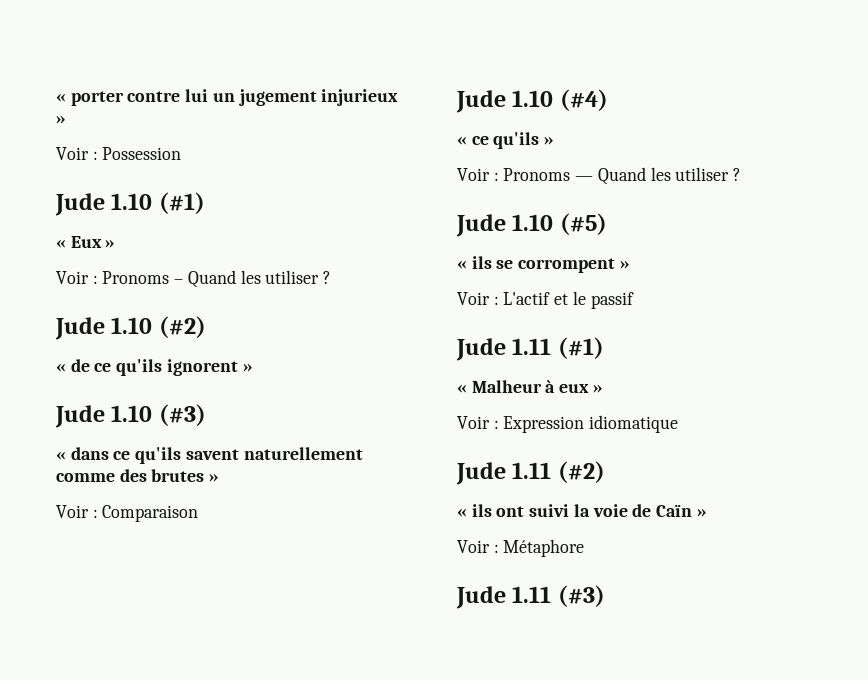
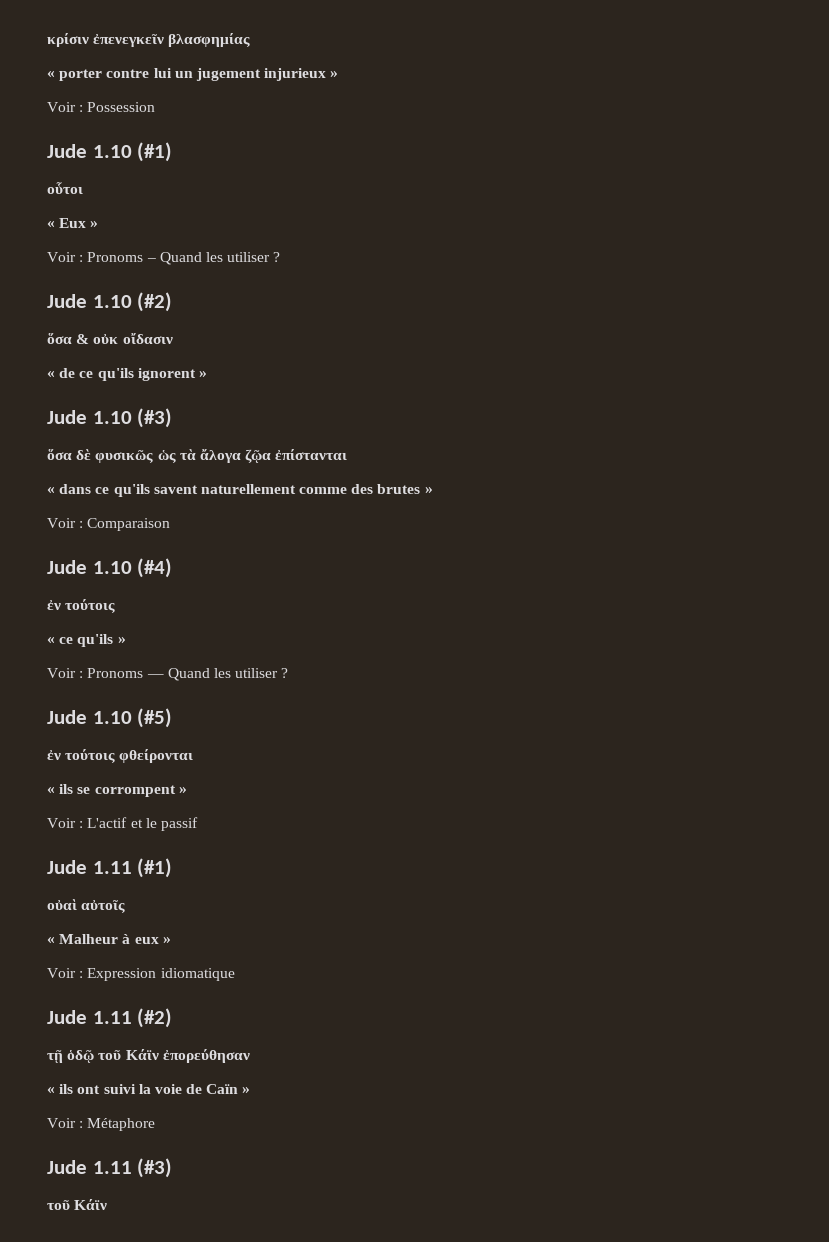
+ κρίσιν ἐπενεγκεῖν βλασφημίας
+ οὗτοι
+ ὅσα & οὐκ οἴδασιν
+ ὅσα δὲ φυσικῶς ὡς τὰ ἄλογα ζῷα ἐπίστανται
  Jude 1.10 (#4)
+ ἐν τούτοις
+ ἐν τούτοις φθείρονται
+ οὐαὶ αὐτοῖς
+ τῇ ὁδῷ τοῦ Κάϊν ἐπορεύθησαν
  Jude 1.11 (#3)
+ τοῦ Κάϊν

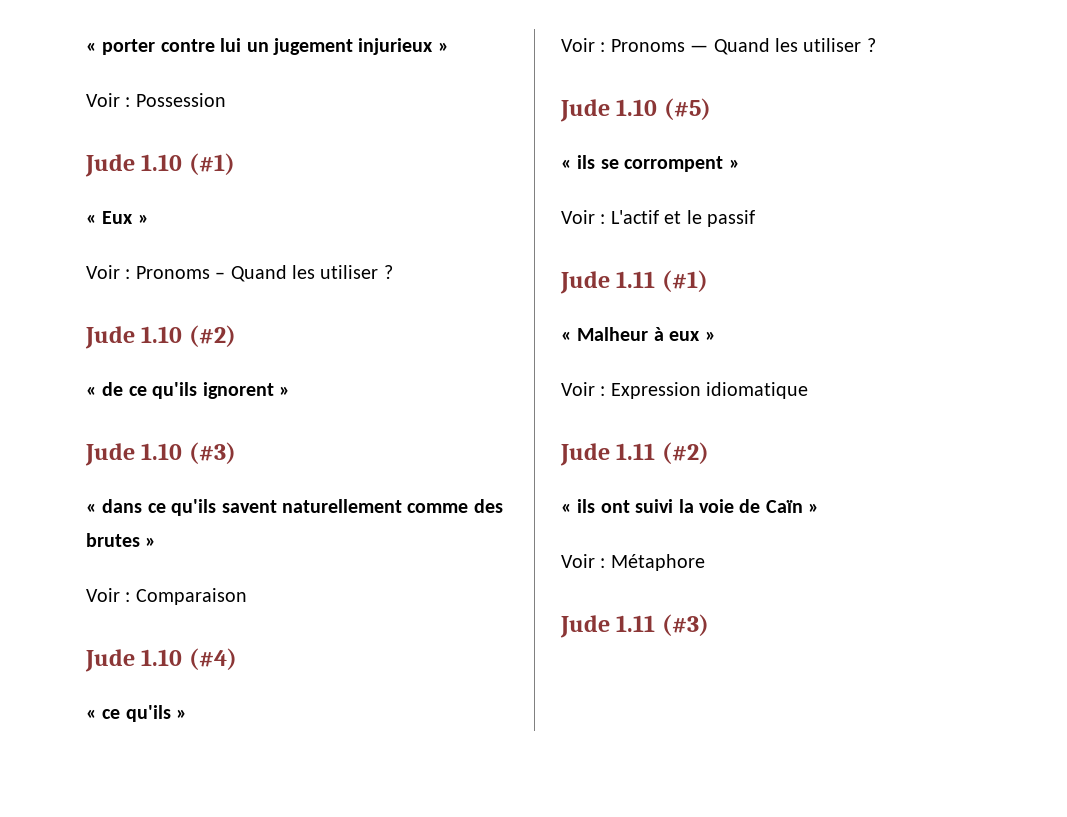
- κρίσιν ἐπενεγκεῖν βλασφημίας
- οὗτοι
- ὅσα & οὐκ οἴδασιν
- ὅσα δὲ φυσικῶς ὡς τὰ ἄλογα ζῷα ἐπίστανται
  Jude 1.10 (#4)
- ἐν τούτοις
- ἐν τούτοις φθείρονται
- οὐαὶ αὐτοῖς
- τῇ ὁδῷ τοῦ Κάϊν ἐπορεύθησαν
  Jude 1.11 (#3)
- τοῦ Κάϊν

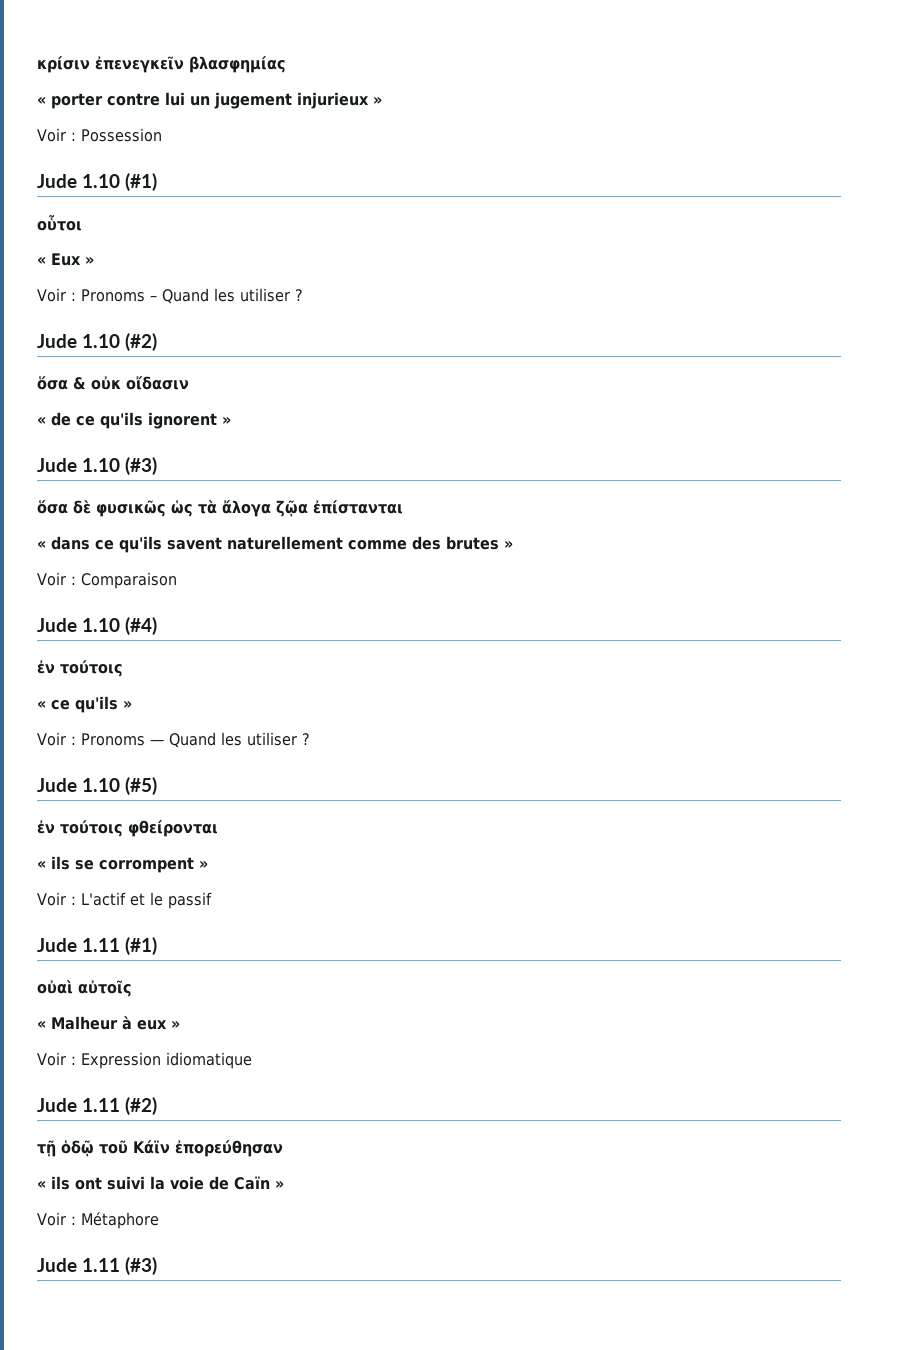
+ κρίσιν ἐπενεγκεῖν βλασφημίας
+ οὗτοι
+ ὅσα & οὐκ οἴδασιν
+ ὅσα δὲ φυσικῶς ὡς τὰ ἄλογα ζῷα ἐπίστανται
  Jude 1.10 (#4)
+ ἐν τούτοις
+ ἐν τούτοις φθείρονται
+ οὐαὶ αὐτοῖς
+ τῇ ὁδῷ τοῦ Κάϊν ἐπορεύθησαν

